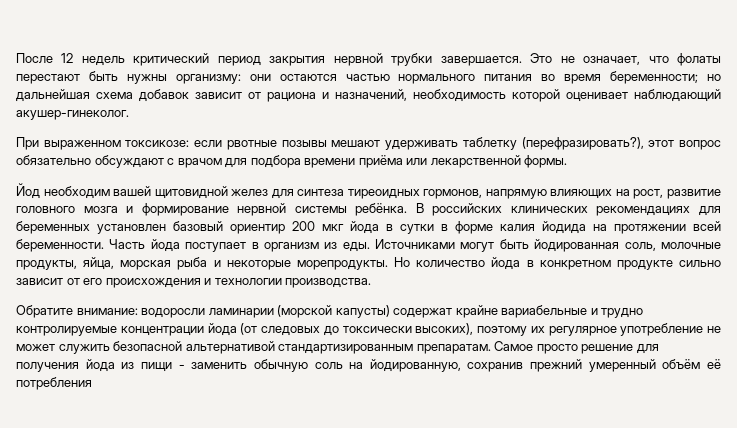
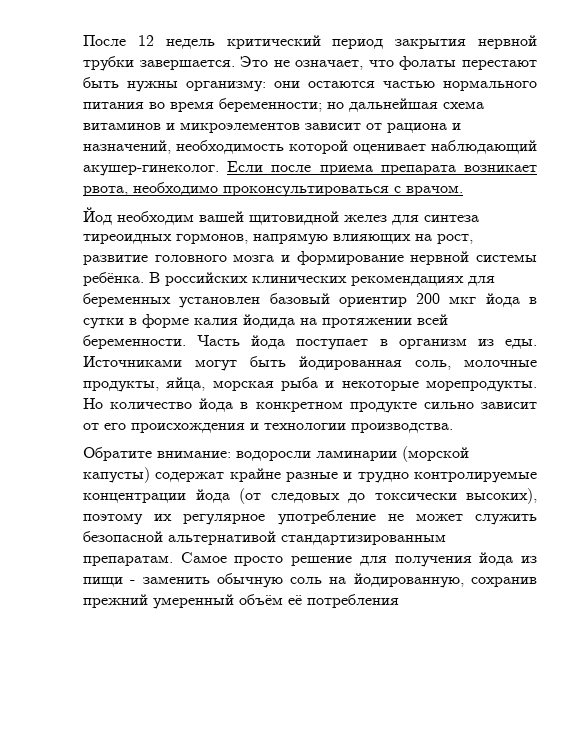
- Это не означает, что фолаты перестают быть нужны организму: они остаются частью нормального питания во время беременности; но дальнейшая схема добавок зависит от рациона и назначений, необходимость которой оценивает наблюдающий акушер-гинеколог.
- При выраженном токсикозе: если рвотные позывы мешают удерживать таблетку (перефразировать?), этот вопрос обязательно обсуждают с врачом для подбора времени приёма или лекарственной формы.
+ Это не означает, что фолаты перестают быть нужны организму: они остаются частью нормального питания во время беременности; но дальнейшая схема витаминов и микроэлементов зависит от рациона и назначений, необходимость которой оценивает наблюдающий акушер-гинеколог. Если после приема препарата возникает рвота, необходимо проконсультироваться с врачом.
- Обратите внимание: водоросли ламинарии (морской капусты) содержат крайне вариабельные и трудно контролируемые концентрации йода (от следовых до токсически высоких), поэтому их регулярное употребление не может служить безопасной альтернативой стандартизированным препаратам.
+ Обратите внимание: водоросли ламинарии (морской капусты) содержат крайне разные и трудно контролируемые концентрации йода (от следовых до токсически высоких), поэтому их регулярное употребление не может служить безопасной альтернативой стандартизированным препаратам.

